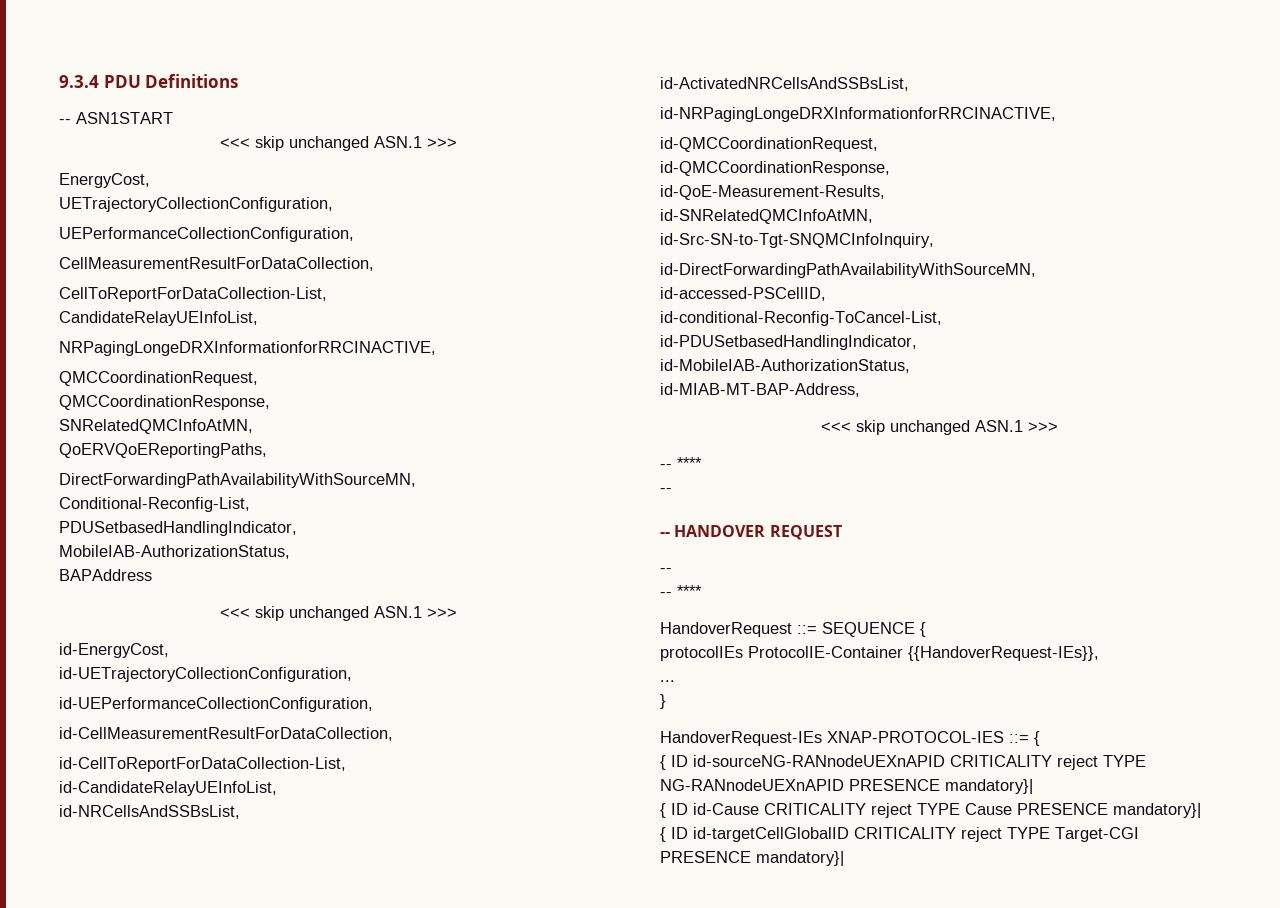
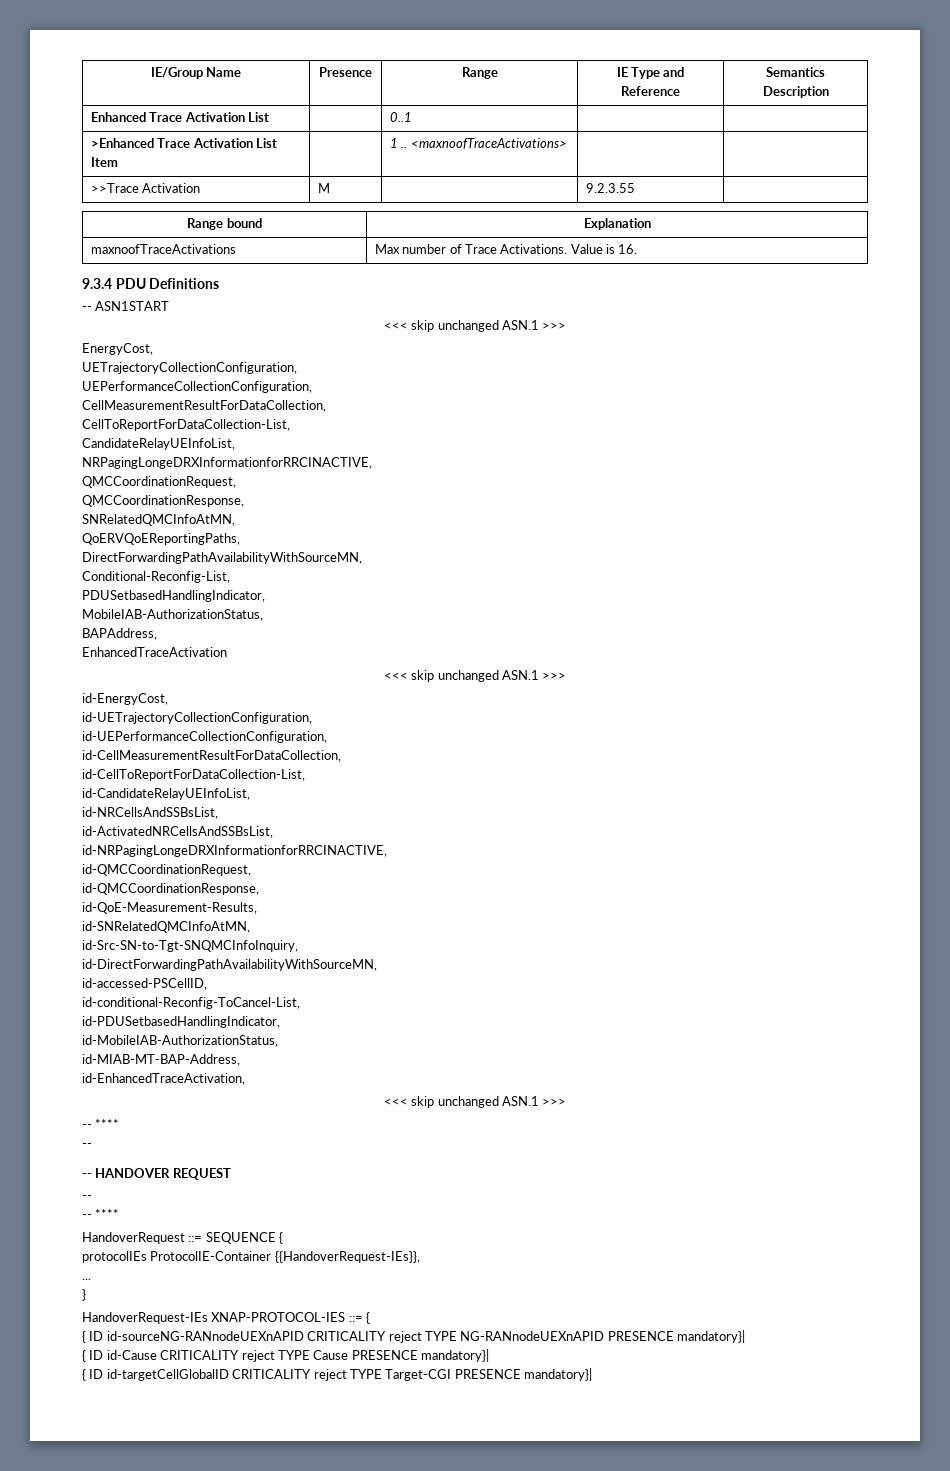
+ IE/Group Name | Presence | Range | IE Type and Reference | Semantics Description
+ Enhanced Trace Activation List | | 0..1 | |
+ >Enhanced Trace Activation List Item | | 1 .. <maxnoofTraceActivations> | |
+ >>Trace Activation | M | | 9.2.3.55 |
+ Range bound | Explanation
+ maxnoofTraceActivations | Max number of Trace Activations. Value is 16.
- BAPAddress
+ BAPAddress,
+ EnhancedTraceActivation
+ id-EnhancedTraceActivation,

